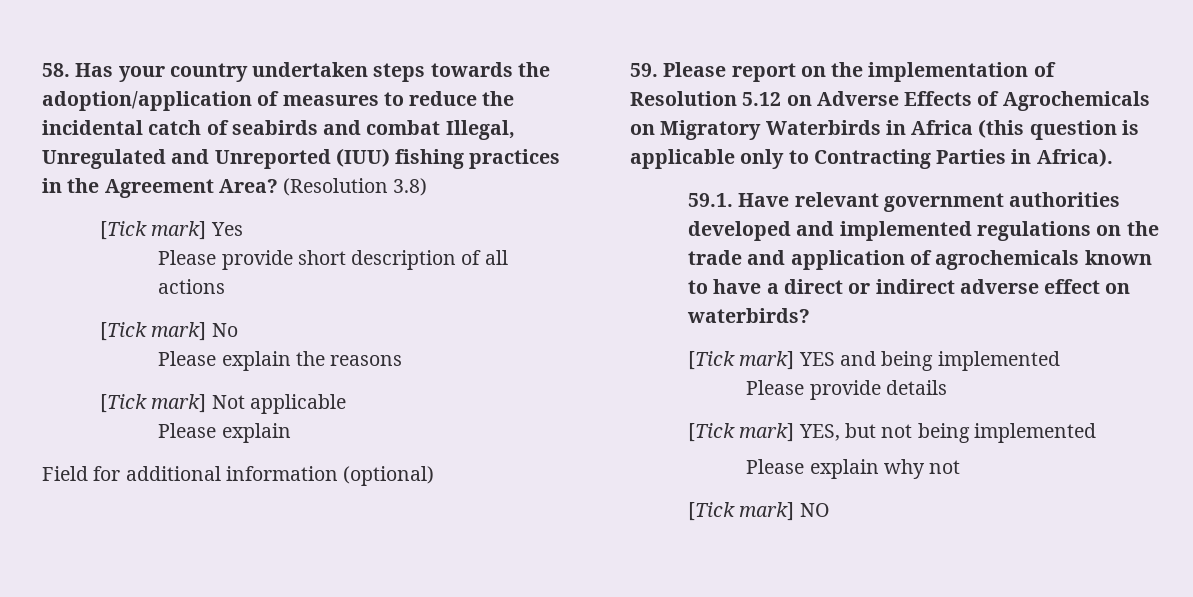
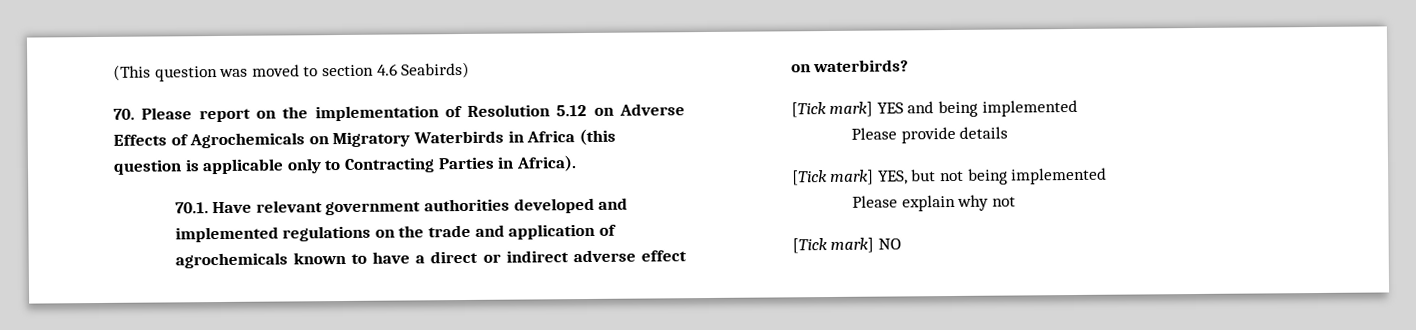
- 58. Has your country undertaken steps towards the adoption/application of measures to reduce the incidental catch of seabirds and combat Illegal, Unregulated and Unreported (IUU) fishing practices in the Agreement Area? (Resolution 3.8)
- [Tick mark] Yes
- Please provide short description of all actions
- [Tick mark] No
- Please explain the reasons
- [Tick mark] Not applicable
- Please explain
- Field for additional information (optional)
- 59. Please report on the implementation of Resolution 5.12 on Adverse Effects of Agrochemicals on Migratory Waterbirds in Africa (this question is applicable only to Contracting Parties in Africa).
+ (This question was moved to section 4.6 Seabirds)
+ 70. Please report on the implementation of Resolution 5.12 on Adverse Effects of Agrochemicals on Migratory Waterbirds in Africa (this question is applicable only to Contracting Parties in Africa).
- 59.1. Have relevant government authorities developed and implemented regulations on the trade and application of agrochemicals known to have a direct or indirect adverse effect on waterbirds?
+ 70.1. Have relevant government authorities developed and implemented regulations on the trade and application of agrochemicals known to have a direct or indirect adverse effect on waterbirds?

